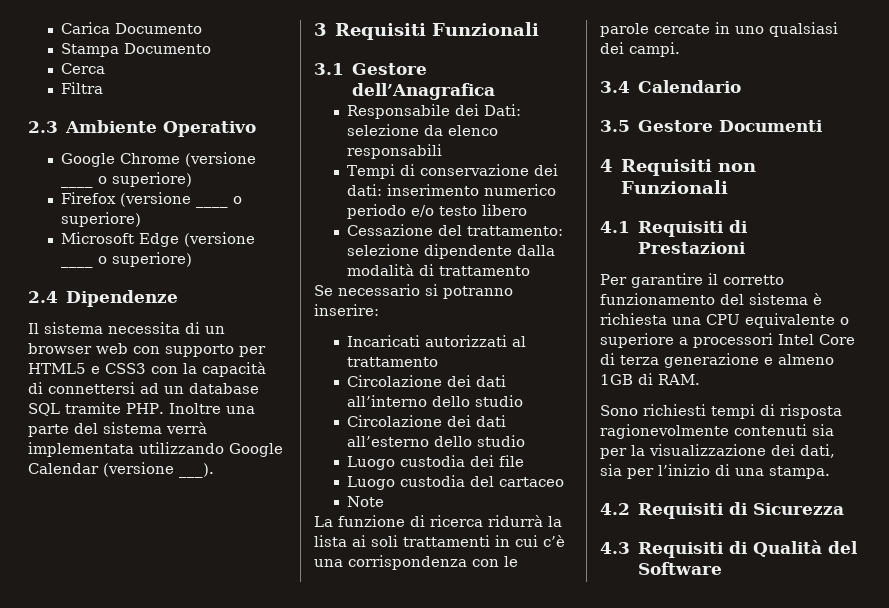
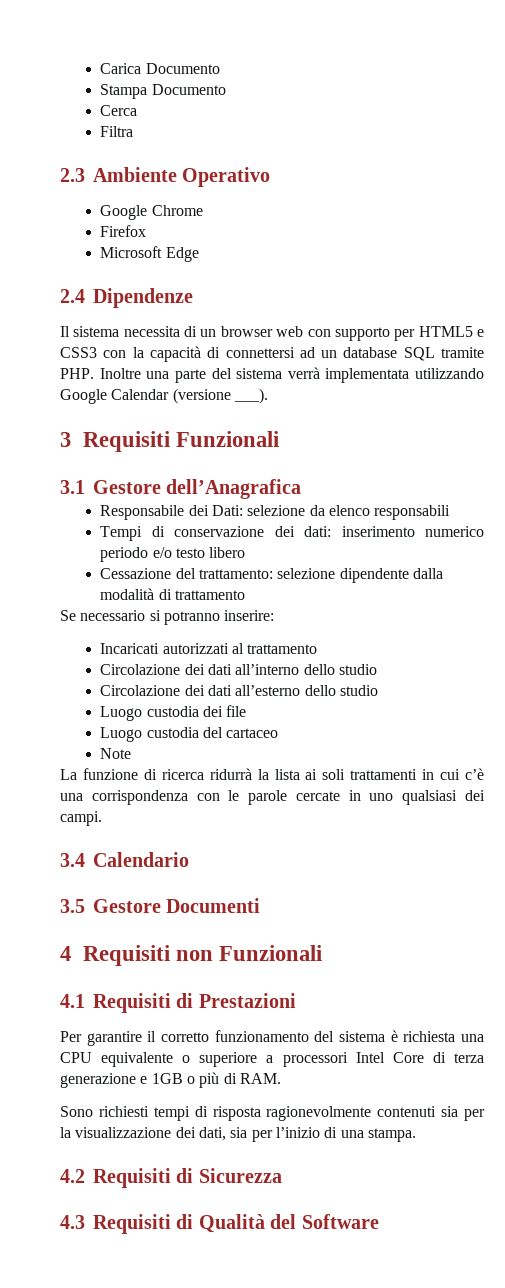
- Google Chrome (versione ____ o superiore)
- Firefox (versione ____ o superiore)
- Microsoft Edge (versione ____ o superiore)
+ Google Chrome
+ Firefox
+ Microsoft Edge
- Per garantire il corretto funzionamento del sistema è richiesta una CPU equivalente o superiore a processori Intel Core di terza generazione e almeno 1GB di RAM.
+ Per garantire il corretto funzionamento del sistema è richiesta una CPU equivalente o superiore a processori Intel Core di terza generazione e 1GB o più di RAM.

